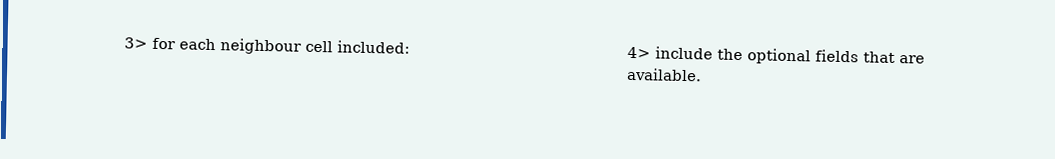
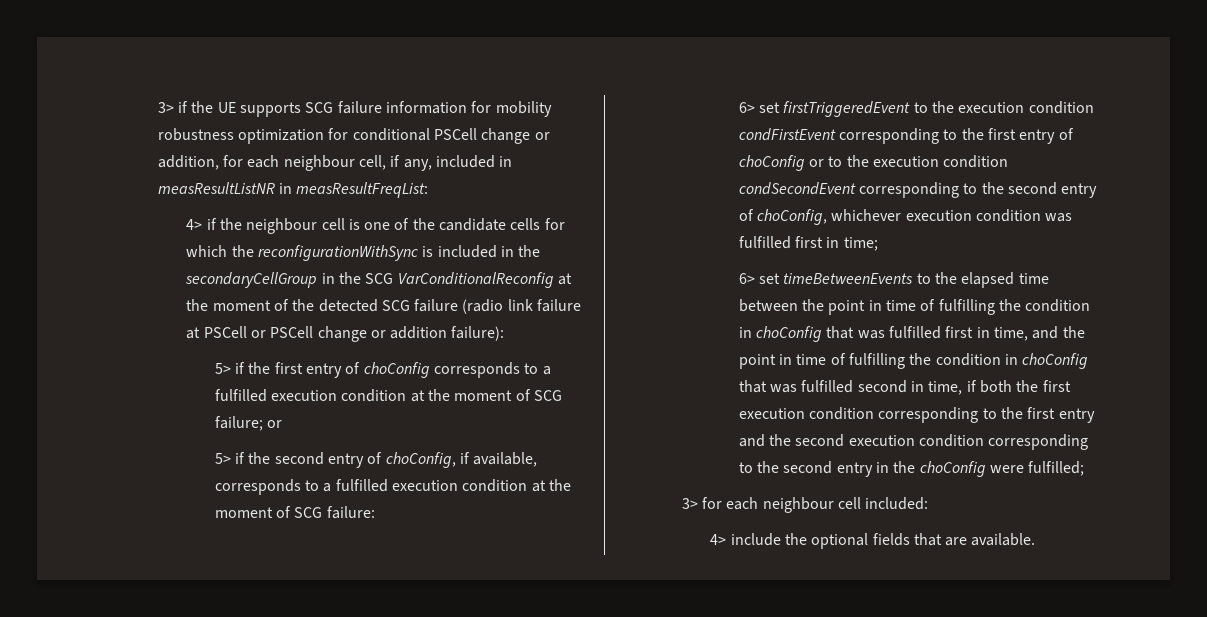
+ 3> if the UE supports SCG failure information for mobility robustness optimization for conditional PSCell change or addition, for each neighbour cell, if any, included in measResultListNR in measResultFreqList:
+ 4> if the neighbour cell is one of the candidate cells for which the reconfigurationWithSync is included in the secondaryCellGroup in the SCG VarConditionalReconfig at the moment of the detected SCG failure (radio link failure at PSCell or PSCell change or addition failure):
+ 5> if the first entry of choConfig corresponds to a fulfilled execution condition at the moment of SCG failure; or
+ 5> if the second entry of choConfig, if available, corresponds to a fulfilled execution condition at the moment of SCG failure:
+ 6> set firstTriggeredEvent to the execution condition condFirstEvent corresponding to the first entry of choConfig or to the execution condition condSecondEvent corresponding to the second entry of choConfig, whichever execution condition was fulfilled first in time;
+ 6> set timeBetweenEvents to the elapsed time between the point in time of fulfilling the condition in choConfig that was fulfilled first in time, and the point in time of fulfilling the condition in choConfig that was fulfilled second in time, if both the first execution condition corresponding to the first entry and the second execution condition corresponding to the second entry in the choConfig were fulfilled;

